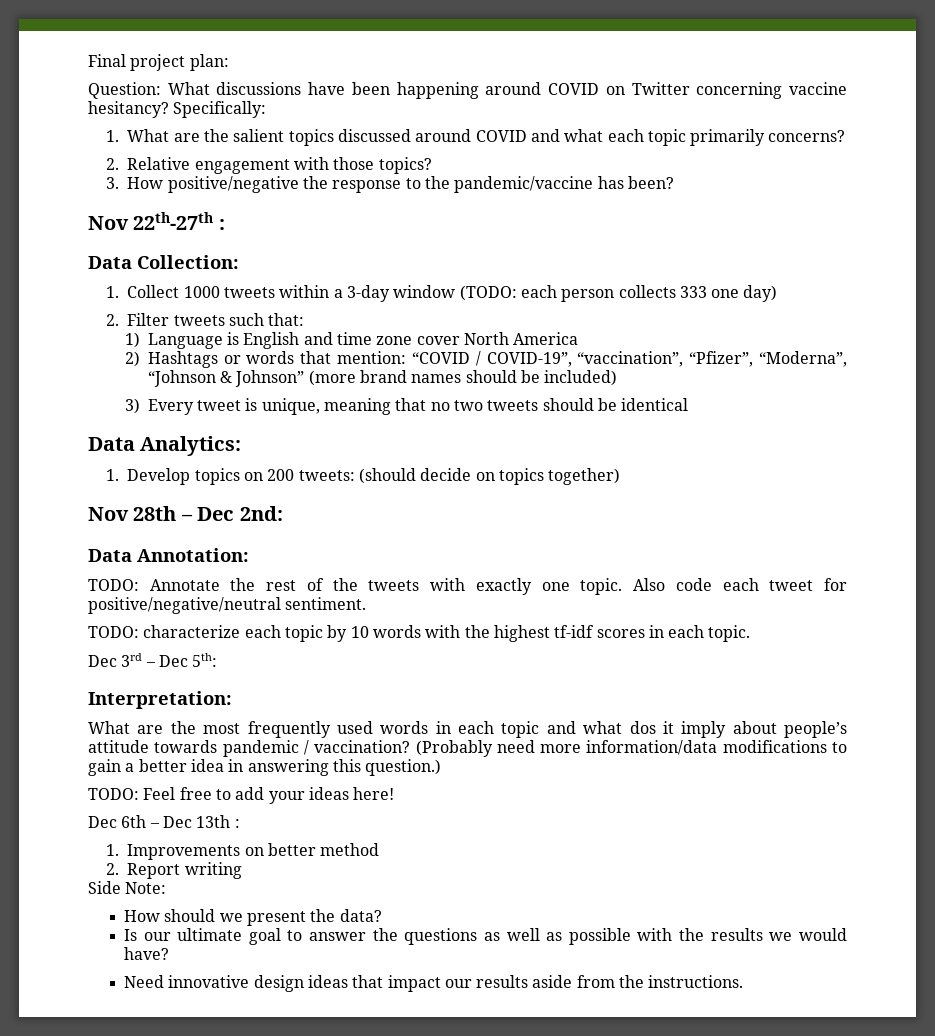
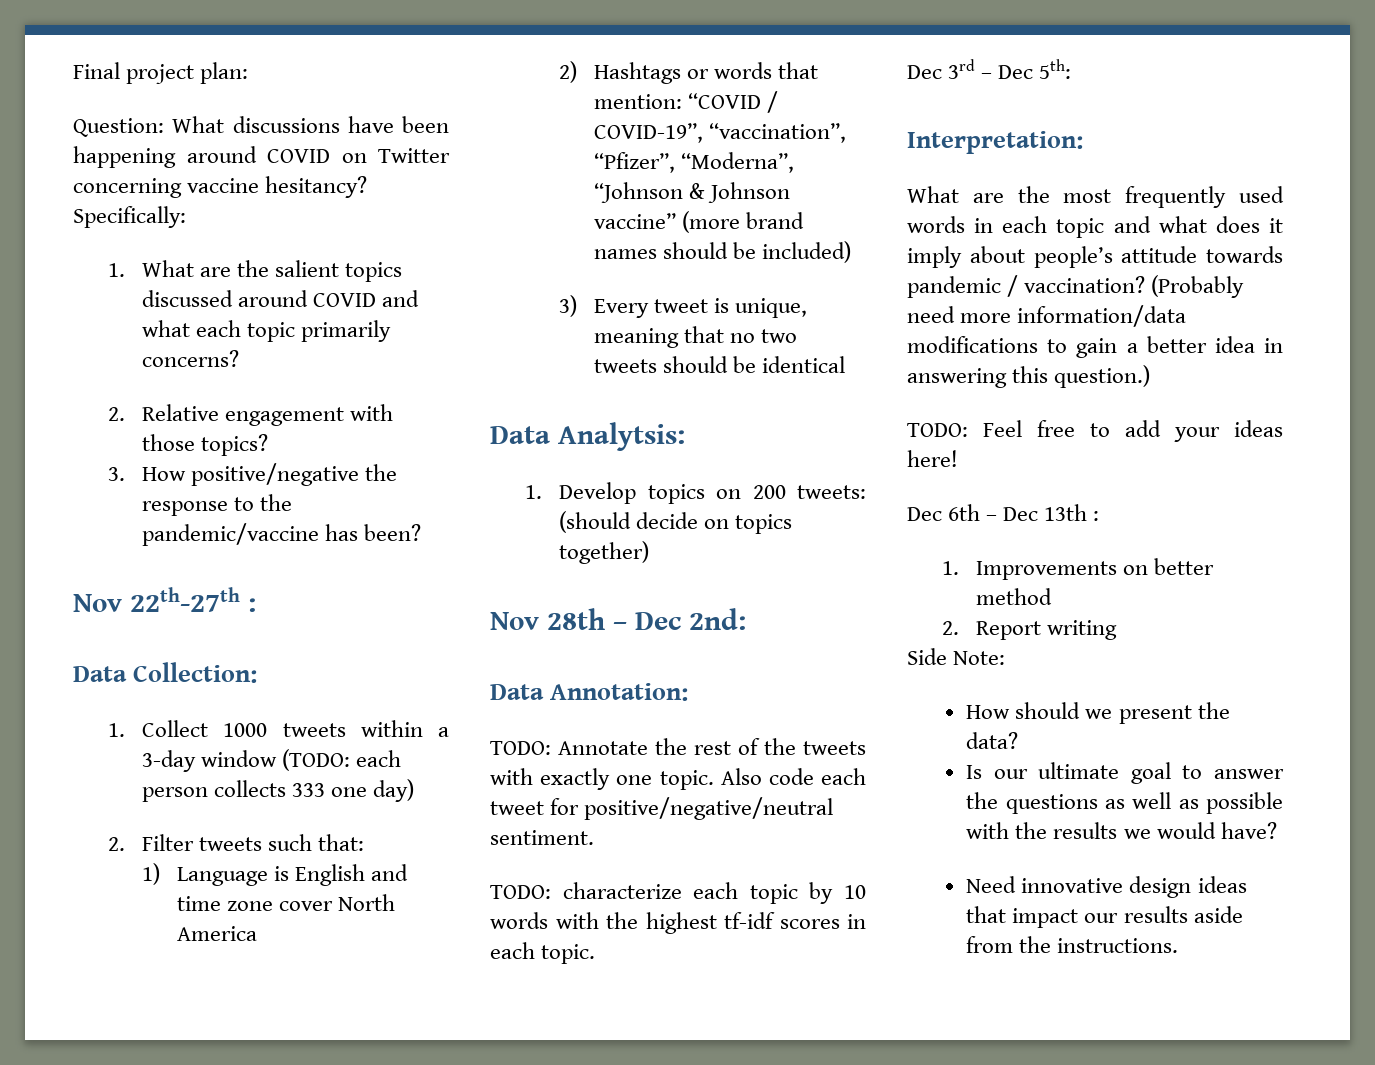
- 2) Hashtags or words that mention: “COVID / COVID-19”, “vaccination”, “Pfizer”, “Moderna”, “Johnson & Johnson” (more brand names should be included)
+ 2) Hashtags or words that mention: “COVID / COVID-19”, “vaccination”, “Pfizer”, “Moderna”, “Johnson & Johnson vaccine” (more brand names should be included)
- Data Analytics:
+ Data Analytsis:
- What are the most frequently used words in each topic and what dos it imply about people’s attitude towards pandemic / vaccination?
+ What are the most frequently used words in each topic and what does it imply about people’s attitude towards pandemic / vaccination?

